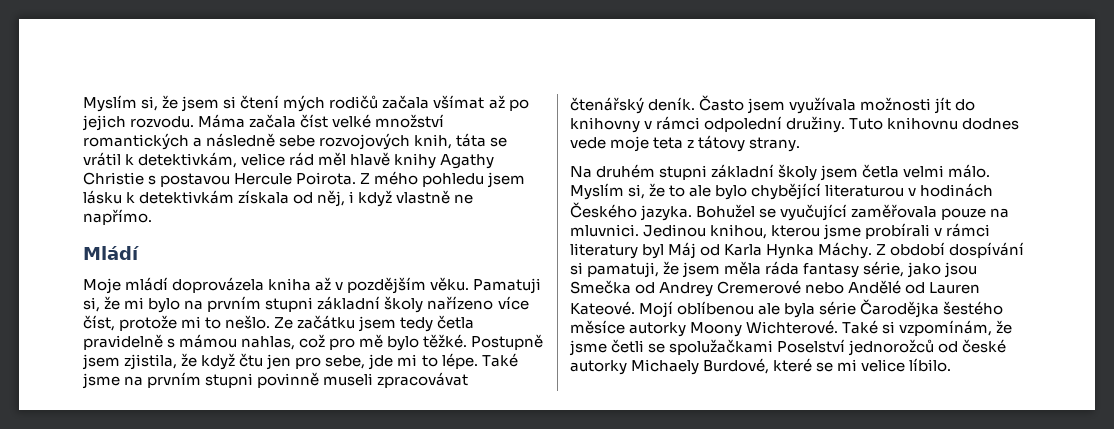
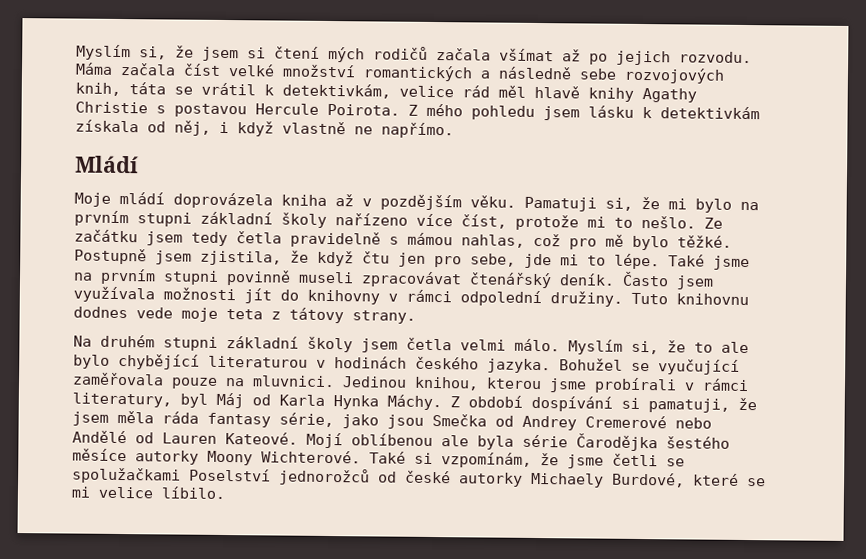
- Myslím si, že to ale bylo chybějící literaturou v hodinách Českého jazyka.
+ Myslím si, že to ale bylo chybějící literaturou v hodinách českého jazyka.
- Jedinou knihou, kterou jsme probírali v rámci literatury byl Máj od Karla Hynka Máchy.
+ Jedinou knihou, kterou jsme probírali v rámci literatury, byl Máj od Karla Hynka Máchy.

